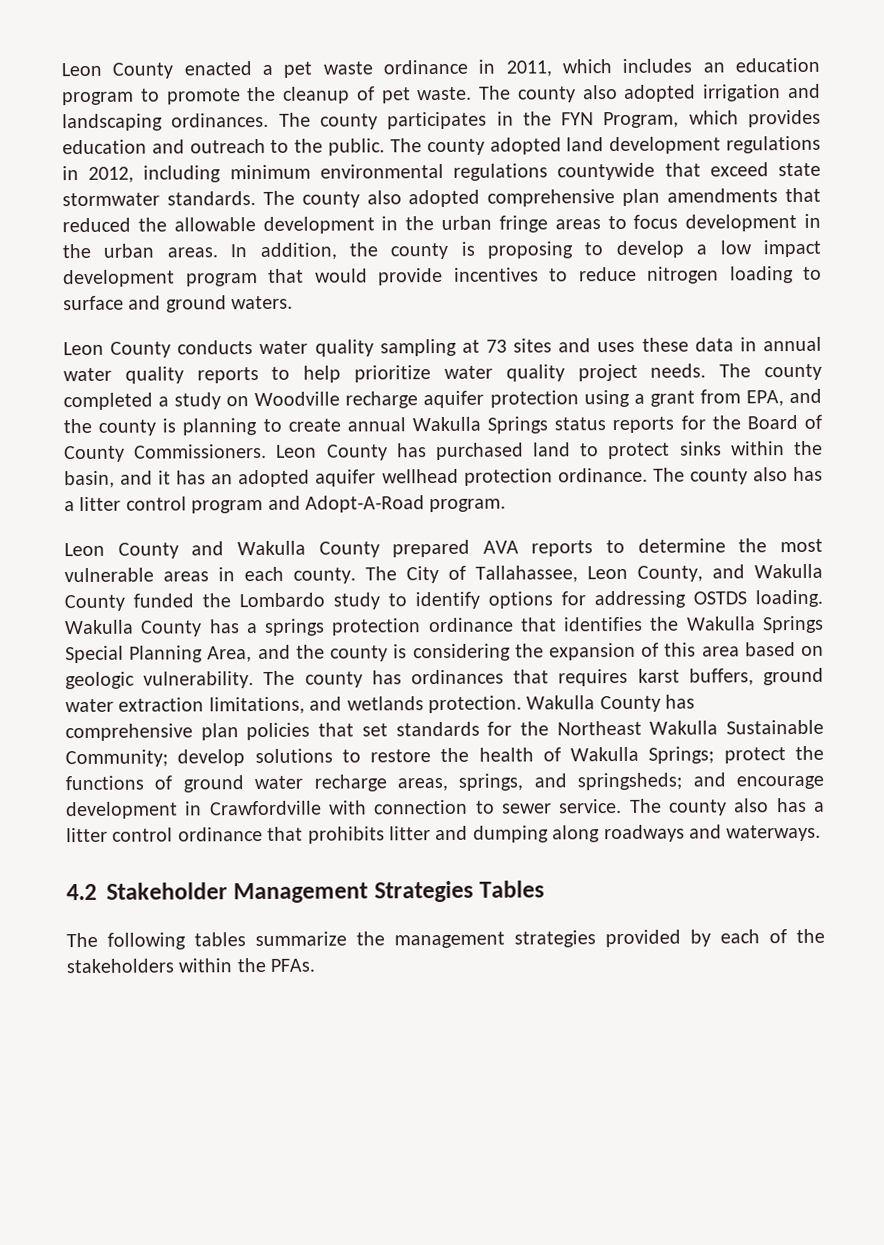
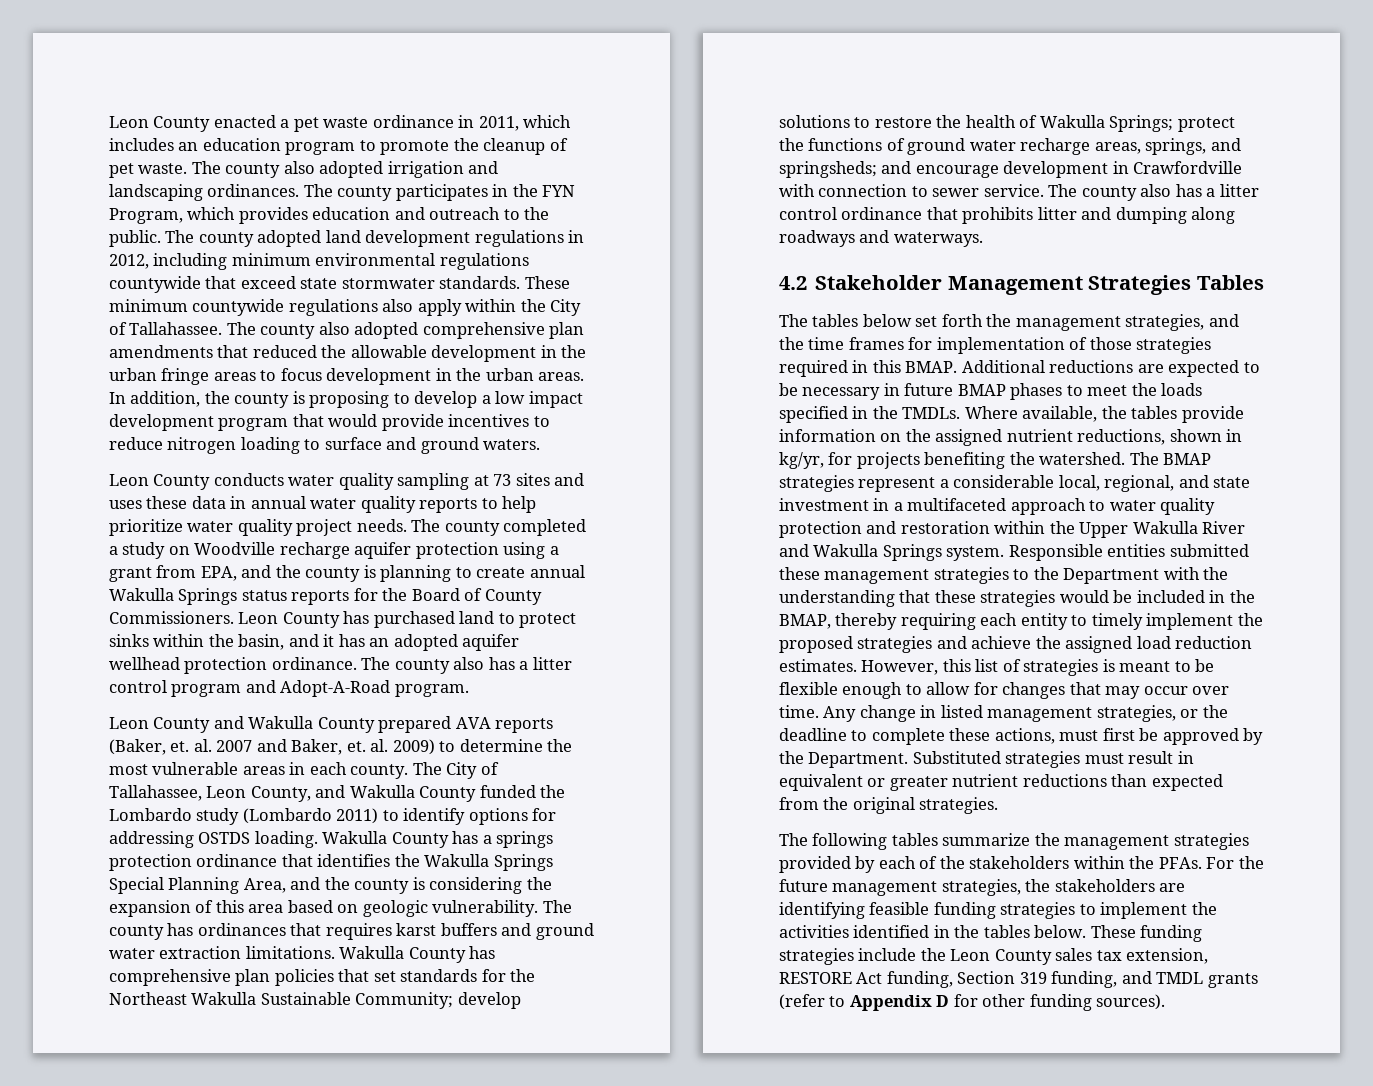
+ These minimum countywide regulations also apply within the City of Tallahassee.
- Leon County and Wakulla County prepared AVA reports to determine the most vulnerable areas in each county.
+ Leon County and Wakulla County prepared AVA reports (Baker, et. al. 2007 and Baker, et. al. 2009) to determine the most vulnerable areas in each county.
- The City of Tallahassee, Leon County, and Wakulla County funded the Lombardo study to identify options for addressing OSTDS loading.
+ The City of Tallahassee, Leon County, and Wakulla County funded the Lombardo study (Lombardo 2011) to identify options for addressing OSTDS loading.
- The county has ordinances that requires karst buffers, ground water extraction limitations, and wetlands protection.
+ The county has ordinances that requires karst buffers and ground water extraction limitations.
+ The tables below set forth the management strategies, and the time frames for implementation of those strategies required in this BMAP. Additional reductions are expected to be necessary in future BMAP phases to meet the loads specified in the TMDLs. Where available, the tables provide information on the assigned nutrient reductions, shown in kg/yr, for projects benefiting the watershed. The BMAP strategies represent a considerable local, regional, and state investment in a multifaceted approach to water quality protection and restoration within the Upper Wakulla River and Wakulla Springs system. Responsible entities submitted these management strategies to the Department with the understanding that these strategies would be included in the BMAP, thereby requiring each entity to timely implement the proposed strategies and achieve the assigned load reduction estimates. However, this list of strategies is meant to be flexible enough to allow for changes that may occur over time. Any change in listed management strategies, or the deadline to complete these actions, must first be approved by the Department. Substituted strategies must result in equivalent or greater nutrient reductions than expected from the original strategies.
+ For the future management strategies, the stakeholders are identifying feasible funding strategies to implement the activities identified in the tables below. These funding strategies include the Leon County sales tax extension, RESTORE Act funding, Section 319 funding, and TMDL grants (refer to Appendix D for other funding sources).

